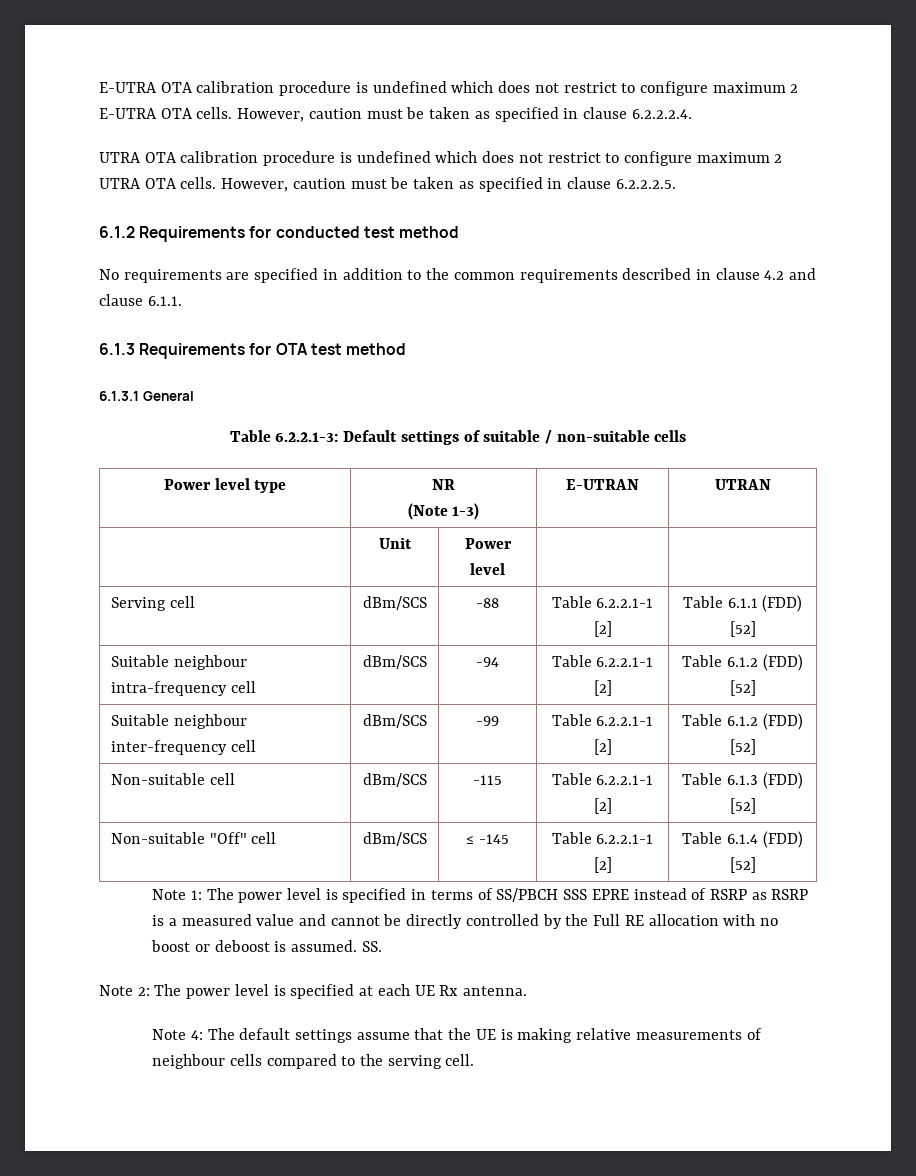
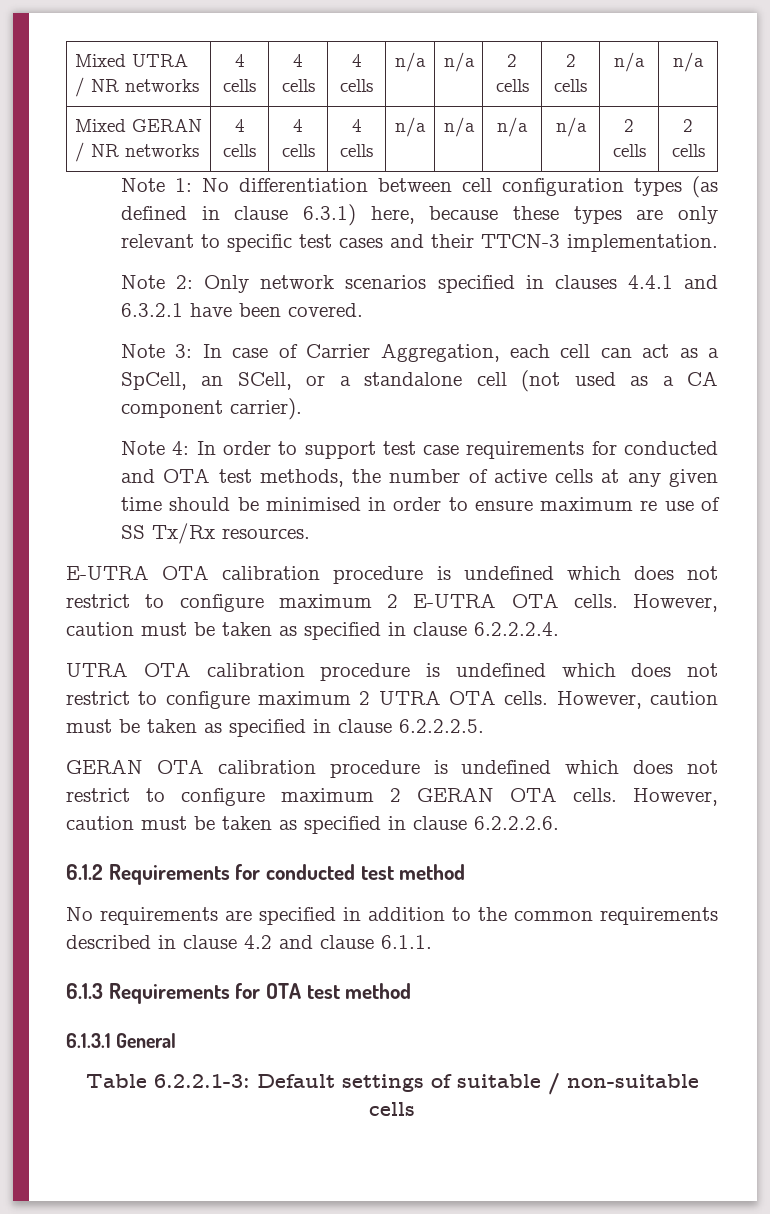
+ Mixed UTRA / NR networks | 4 cells | 4 cells | 4 cells | n/a | n/a | 2 cells | 2 cells | n/a | n/a
+ Mixed GERAN / NR networks | 4 cells | 4 cells | 4 cells | n/a | n/a | n/a | n/a | 2 cells | 2 cells
+ Note 1: No differentiation between cell configuration types (as defined in clause 6.3.1) here, because these types are only relevant to specific test cases and their TTCN-3 implementation.
+ Note 2: Only network scenarios specified in clauses 4.4.1 and 6.3.2.1 have been covered.
+ Note 3: In case of Carrier Aggregation, each cell can act as a SpCell, an SCell, or a standalone cell (not used as a CA component carrier).
+ Note 4: In order to support test case requirements for conducted and OTA test methods, the number of active cells at any given time should be minimised in order to ensure maximum re use of SS Tx/Rx resources.
+ GERAN OTA calibration procedure is undefined which does not restrict to configure maximum 2 GERAN OTA cells. However, caution must be taken as specified in clause 6.2.2.2.6.
- Power level type | NR
- (Note 1-3) | E-UTRAN | UTRAN
- | Unit | Power level | |
- Serving cell | dBm/SCS | -88 | Table 6.2.2.1-1 [2] | Table 6.1.1 (FDD) [52]
- Suitable neighbour intra-frequency cell | dBm/SCS | -94 | Table 6.2.2.1-1 [2] | Table 6.1.2 (FDD) [52]
- Suitable neighbour inter-frequency cell | dBm/SCS | -99 | Table 6.2.2.1-1 [2] | Table 6.1.2 (FDD) [52]
- Non-suitable cell | dBm/SCS | -115 | Table 6.2.2.1-1 [2] | Table 6.1.3 (FDD) [52]
- Non-suitable "Off" cell | dBm/SCS | ≤ -145 | Table 6.2.2.1-1 [2] | Table 6.1.4 (FDD) [52]
- Note 1: The power level is specified in terms of SS/PBCH SSS EPRE instead of RSRP as RSRP is a measured value and cannot be directly controlled by the Full RE allocation with no boost or deboost is assumed. SS.
- Note 2: The power level is specified at each UE Rx antenna.
- Note 4: The default settings assume that the UE is making relative measurements of neighbour cells compared to the serving cell.

